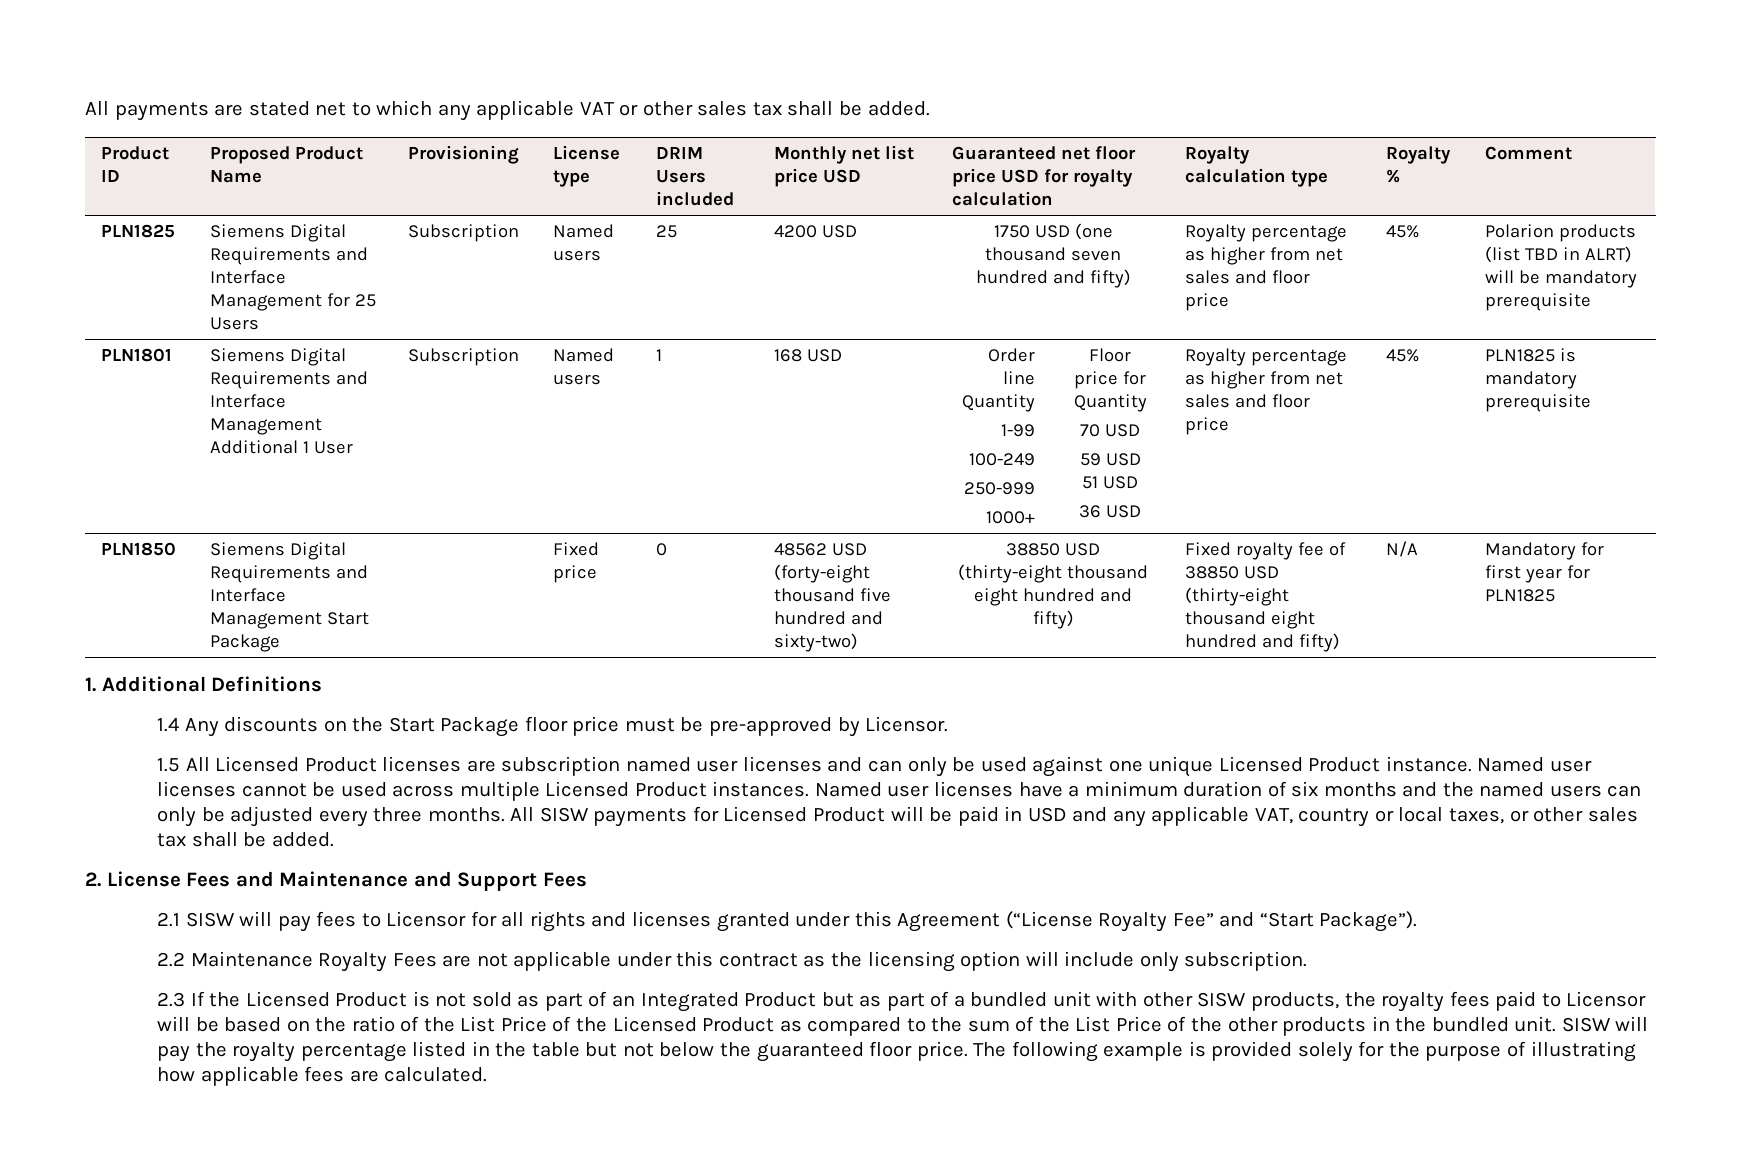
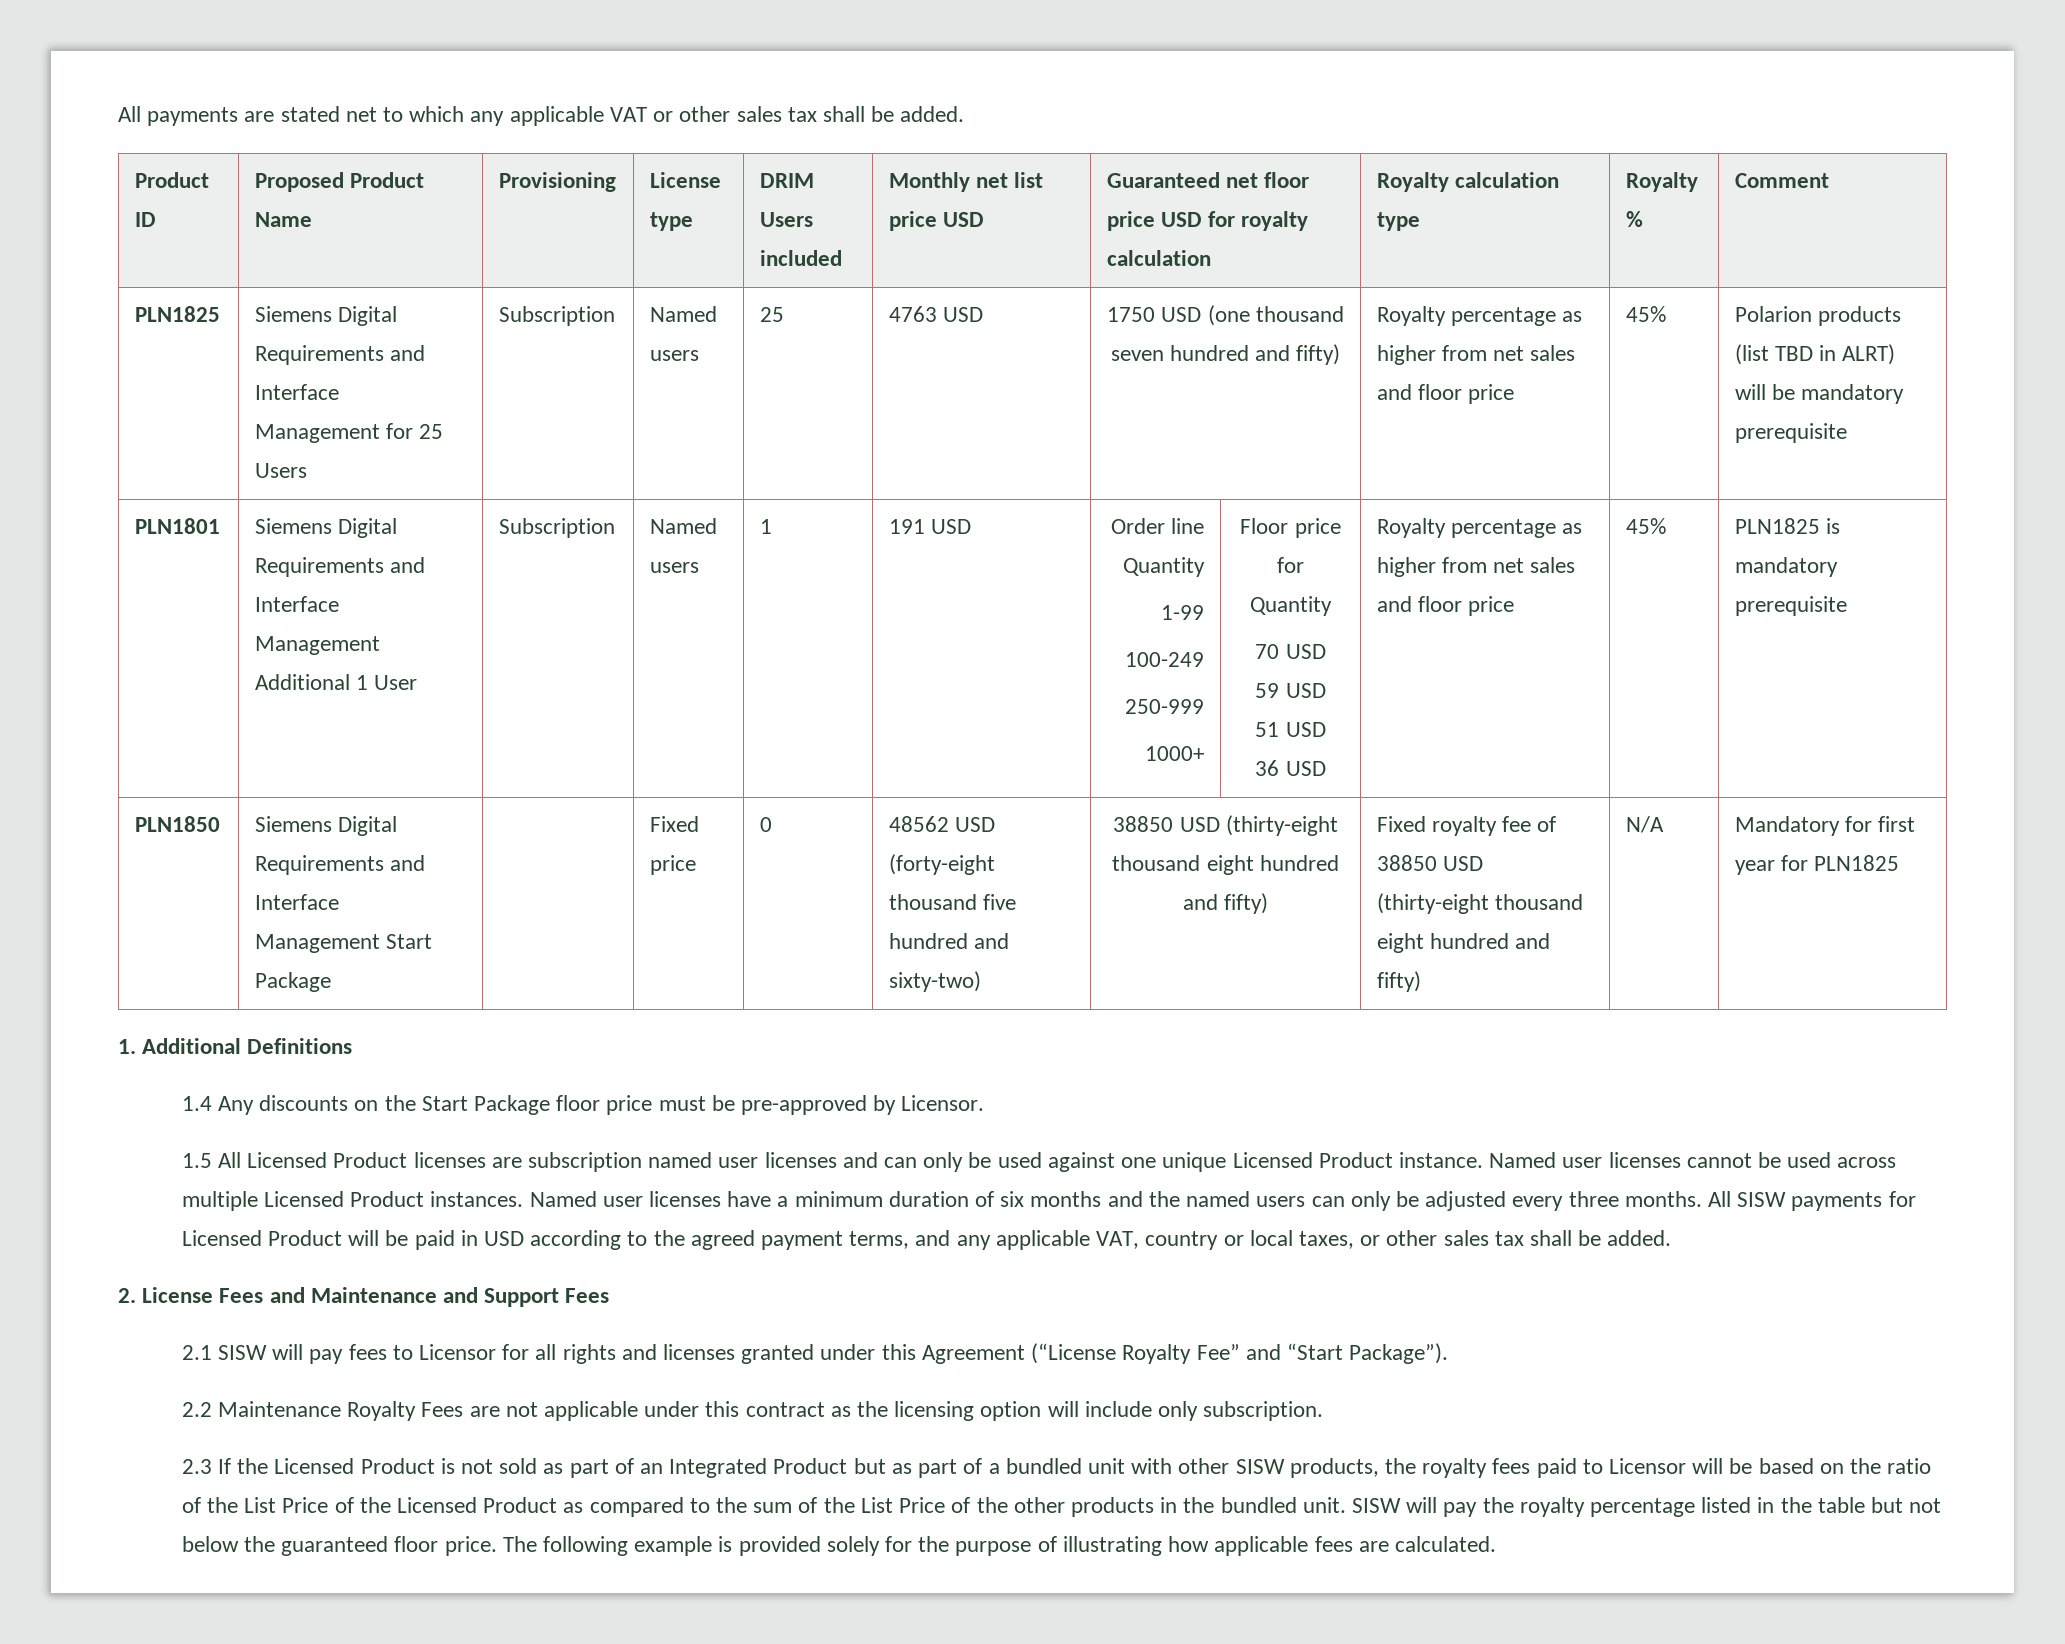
- 4200 USD
+ 4763 USD
- 168 USD
+ 191 USD
- All SISW payments for Licensed Product will be paid in USD and any applicable VAT, country or local taxes, or other sales tax shall be added.
+ All SISW payments for Licensed Product will be paid in USD according to the agreed payment terms, and any applicable VAT, country or local taxes, or other sales tax shall be added.

